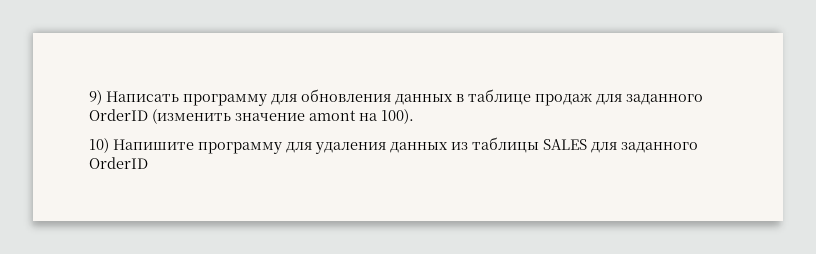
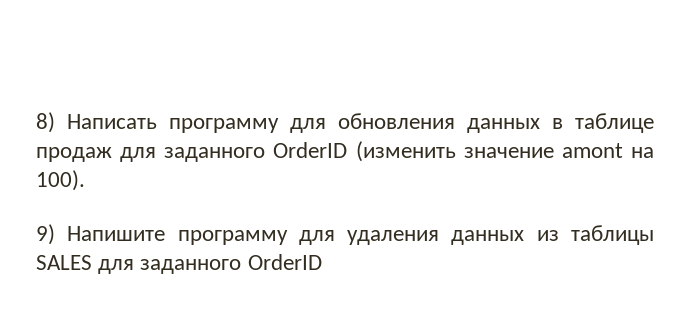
- 9) Написать программу для обновления данных в таблице продаж для заданного OrderID (изменить значение amont на 100).
+ 8) Написать программу для обновления данных в таблице продаж для заданного OrderID (изменить значение amont на 100).
- 10) Напишите программу для удаления данных из таблицы SALES для заданного OrderID
+ 9) Напишите программу для удаления данных из таблицы SALES для заданного OrderID

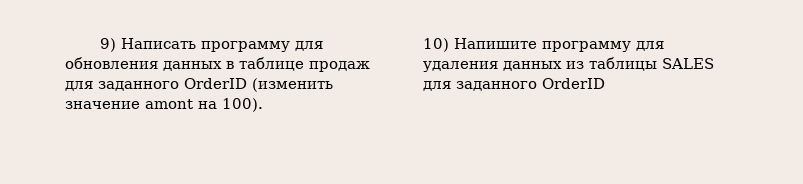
- 8) Написать программу для обновления данных в таблице продаж для заданного OrderID (изменить значение amont на 100).
+ 9) Написать программу для обновления данных в таблице продаж для заданного OrderID (изменить значение amont на 100).
- 9) Напишите программу для удаления данных из таблицы SALES для заданного OrderID
+ 10) Напишите программу для удаления данных из таблицы SALES для заданного OrderID

